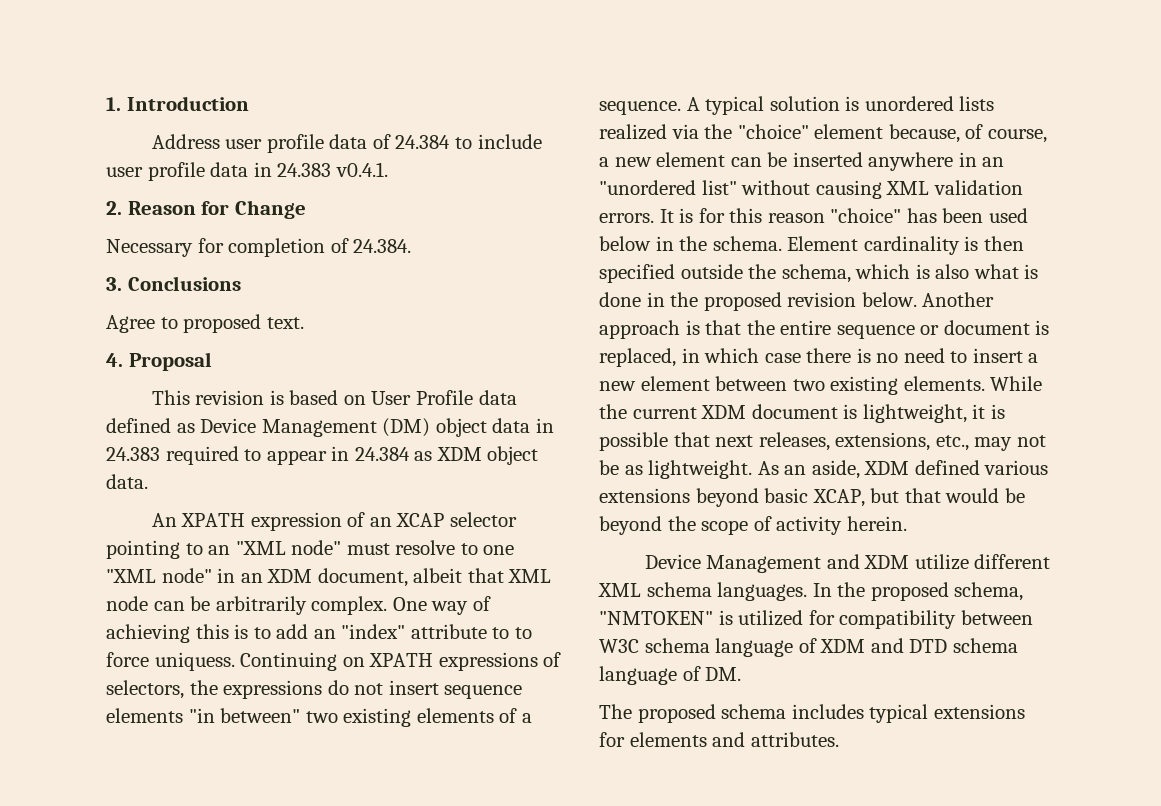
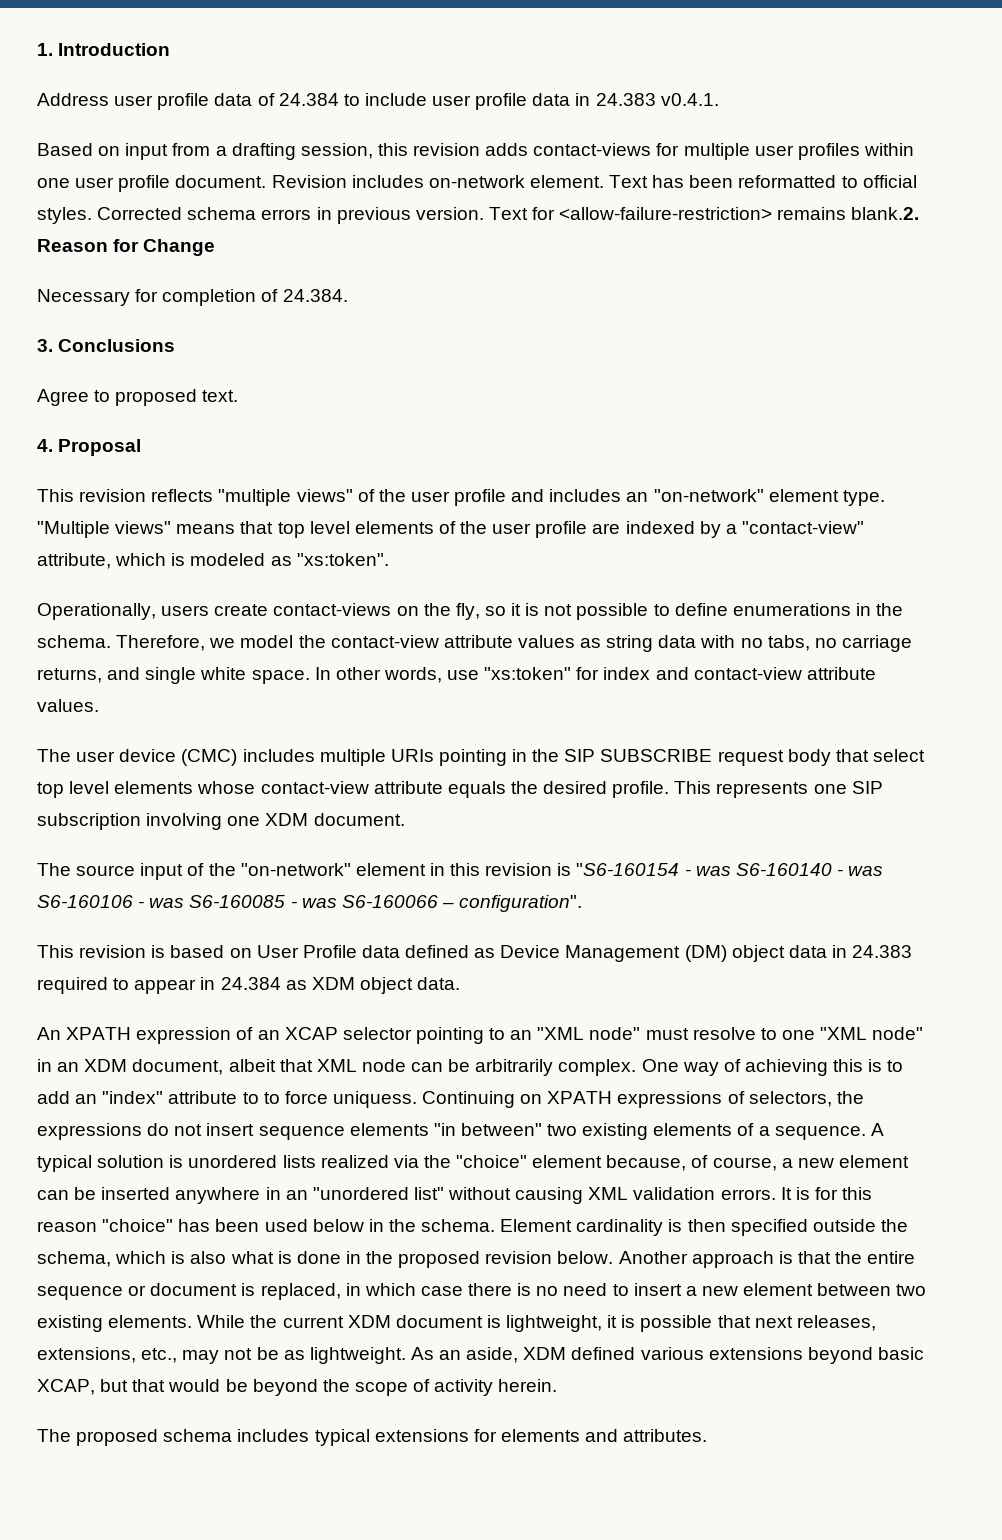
- 2. Reason for Change
+ Based on input from a drafting session, this revision adds contact-views for multiple user profiles within one user profile document. Revision includes on-network element. Text has been reformatted to official styles. Corrected schema errors in previous version. Text for <allow-failure-restriction> remains blank.2. Reason for Change
+ This revision reflects "multiple views" of the user profile and includes an "on-network" element type. "Multiple views" means that top level elements of the user profile are indexed by a "contact-view" attribute, which is modeled as "xs:token".
+ Operationally, users create contact-views on the fly, so it is not possible to define enumerations in the schema. Therefore, we model the contact-view attribute values as string data with no tabs, no carriage returns, and single white space. In other words, use "xs:token" for index and contact-view attribute values.
+ The user device (CMC) includes multiple URIs pointing in the SIP SUBSCRIBE request body that select top level elements whose contact-view attribute equals the desired profile. This represents one SIP subscription involving one XDM document.
+ The source input of the "on-network" element in this revision is "S6-160154 - was S6-160140 - was S6-160106 - was S6-160085 - was S6-160066 – configuration".
- Device Management and XDM utilize different XML schema languages. In the proposed schema, "NMTOKEN" is utilized for compatibility between W3C schema language of XDM and DTD schema language of DM.

